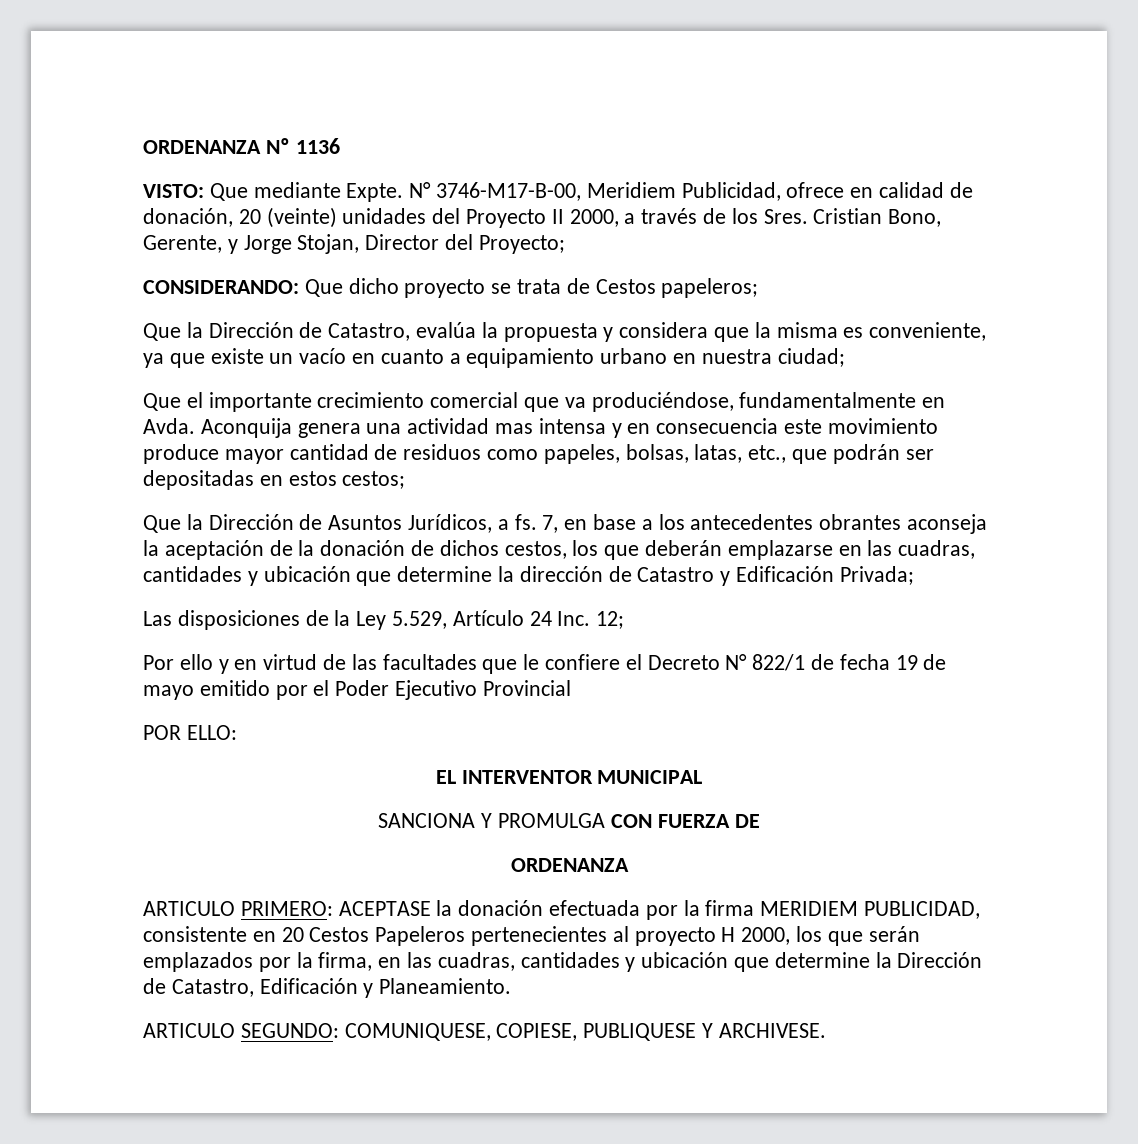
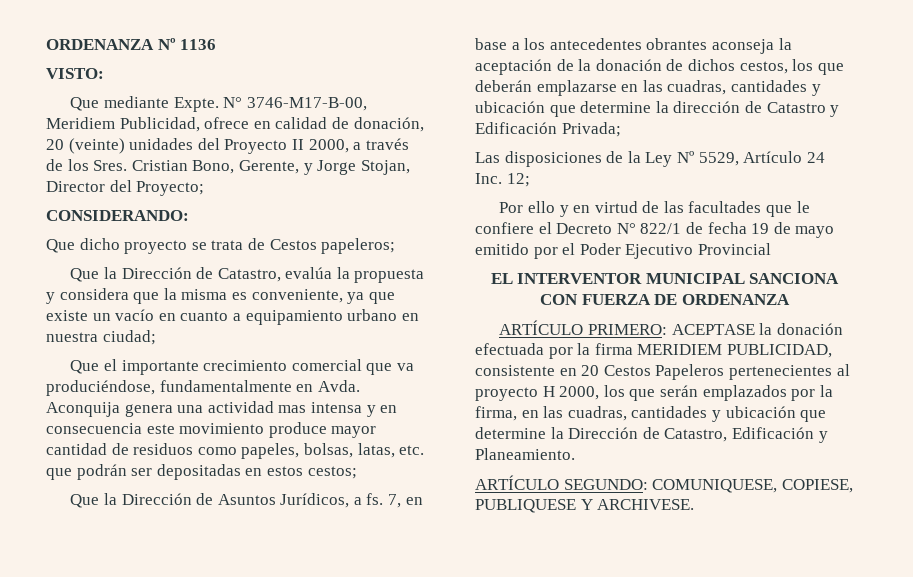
- VISTO: Que mediante Expte.
+ VISTO:
+ Que mediante Expte.
- CONSIDERANDO: Que dicho proyecto se trata de Cestos papeleros;
+ CONSIDERANDO:
+ Que dicho proyecto se trata de Cestos papeleros;
- Aconquija genera una actividad mas intensa y en consecuencia este movimiento produce mayor cantidad de residuos como papeles, bolsas, latas, etc., que podrán ser depositadas en estos cestos;
+ Aconquija genera una actividad mas intensa y en consecuencia este movimiento produce mayor cantidad de residuos como papeles, bolsas, latas, etc. que podrán ser depositadas en estos cestos;
- Las disposiciones de la Ley 5.529, Artículo 24 Inc. 12;
+ Las disposiciones de la Ley Nº 5529, Artículo 24 Inc. 12;
- POR ELLO:
- EL INTERVENTOR MUNICIPAL
- SANCIONA Y PROMULGA CON FUERZA DE
- ORDENANZA
+ EL INTERVENTOR MUNICIPAL SANCIONA CON FUERZA DE ORDENANZA
- ARTICULO PRIMERO: ACEPTASE la donación efectuada por la firma MERIDIEM PUBLICIDAD, consistente en 20 Cestos Papeleros pertenecientes al proyecto H 2000, los que serán emplazados por la firma, en las cuadras, cantidades y ubicación que determine la Dirección de Catastro, Edificación y Planeamiento.
+ ARTÍCULO PRIMERO: ACEPTASE la donación efectuada por la firma MERIDIEM PUBLICIDAD, consistente en 20 Cestos Papeleros pertenecientes al proyecto H 2000, los que serán emplazados por la firma, en las cuadras, cantidades y ubicación que determine la Dirección de Catastro, Edificación y Planeamiento.
- ARTICULO SEGUNDO: COMUNIQUESE, COPIESE, PUBLIQUESE Y ARCHIVESE.
+ ARTÍCULO SEGUNDO: COMUNIQUESE, COPIESE, PUBLIQUESE Y ARCHIVESE.

